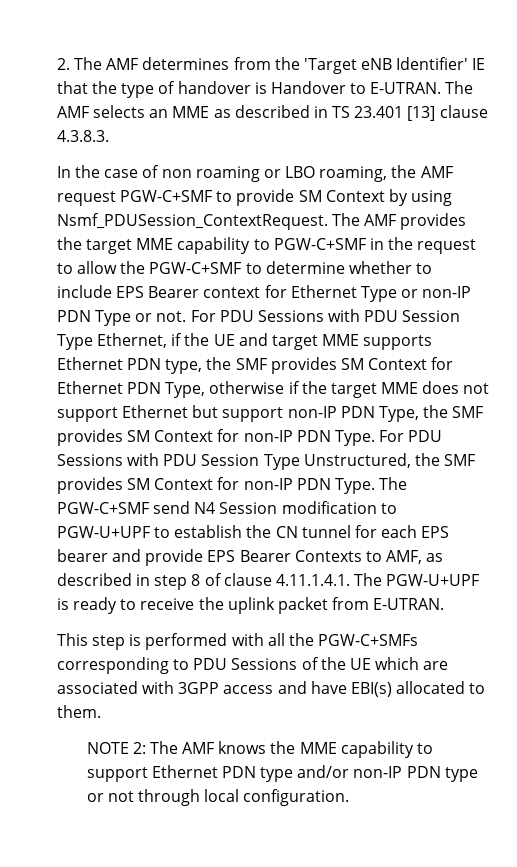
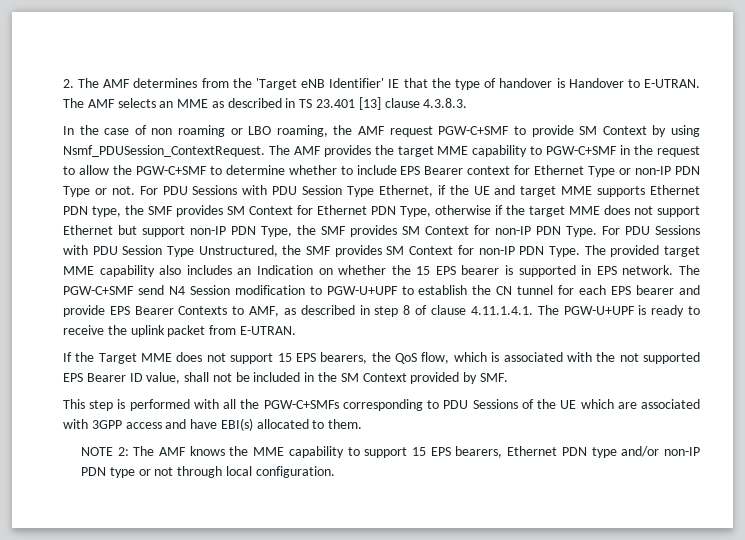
- The PGW-C+SMF send N4 Session modification to PGW-U+UPF to establish the CN tunnel for each EPS bearer and provide EPS Bearer Contexts to AMF, as described in step 8 of clause 4.11.1.4.1. The PGW-U+UPF is ready to receive the uplink packet from E-UTRAN.
+ The provided target MME capability also includes an Indication on whether the 15 EPS bearer is supported in EPS network. The PGW-C+SMF send N4 Session modification to PGW-U+UPF to establish the CN tunnel for each EPS bearer and provide EPS Bearer Contexts to AMF, as described in step 8 of clause 4.11.1.4.1. The PGW-U+UPF is ready to receive the uplink packet from E-UTRAN.
+ If the Target MME does not support 15 EPS bearers, the QoS flow, which is associated with the not supported EPS Bearer ID value, shall not be included in the SM Context provided by SMF.
- NOTE 2: The AMF knows the MME capability to support Ethernet PDN type and/or non-IP PDN type or not through local configuration.
+ NOTE 2: The AMF knows the MME capability to support 15 EPS bearers, Ethernet PDN type and/or non-IP PDN type or not through local configuration.

